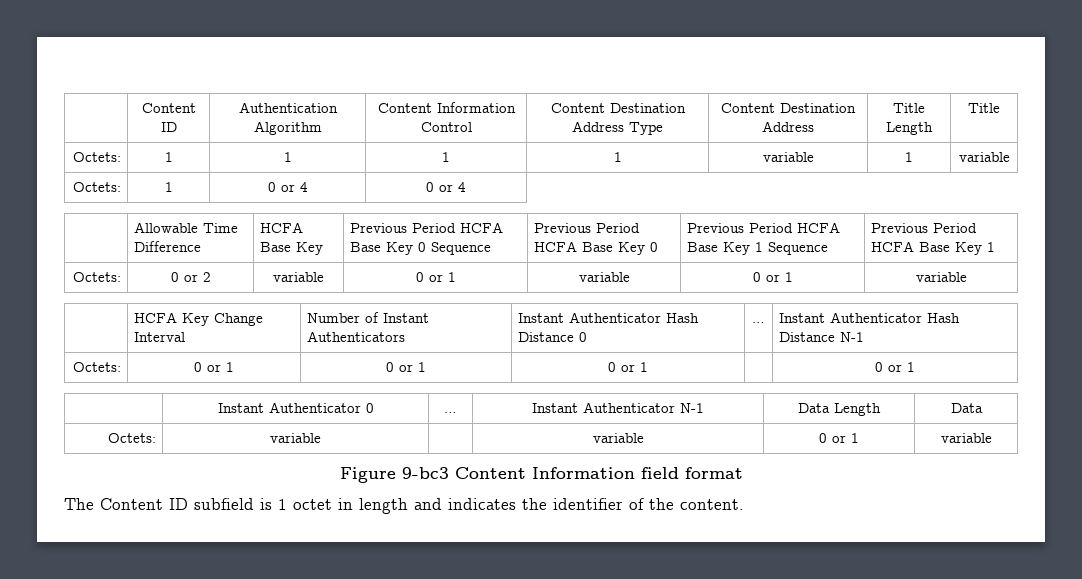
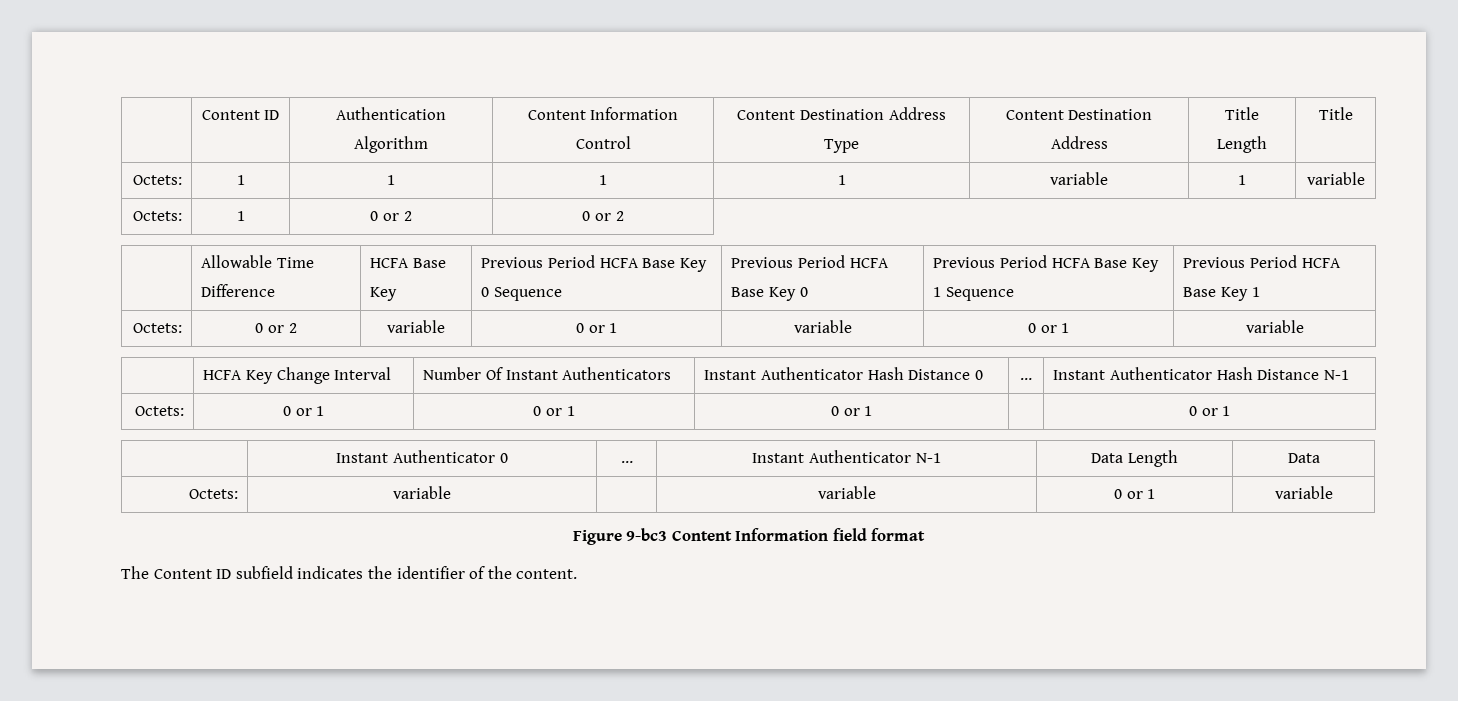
- Octets: | 1 | 0 or 4 | 0 or 4
+ Octets: | 1 | 0 or 2 | 0 or 2
- | HCFA Key Change Interval | Number of Instant Authenticators | Instant Authenticator Hash Distance 0 | … | Instant Authenticator Hash Distance N-1
+ | HCFA Key Change Interval | Number Of Instant Authenticators | Instant Authenticator Hash Distance 0 | … | Instant Authenticator Hash Distance N-1
- The Content ID subfield is 1 octet in length and indicates the identifier of the content.
+ The Content ID subfield indicates the identifier of the content.

